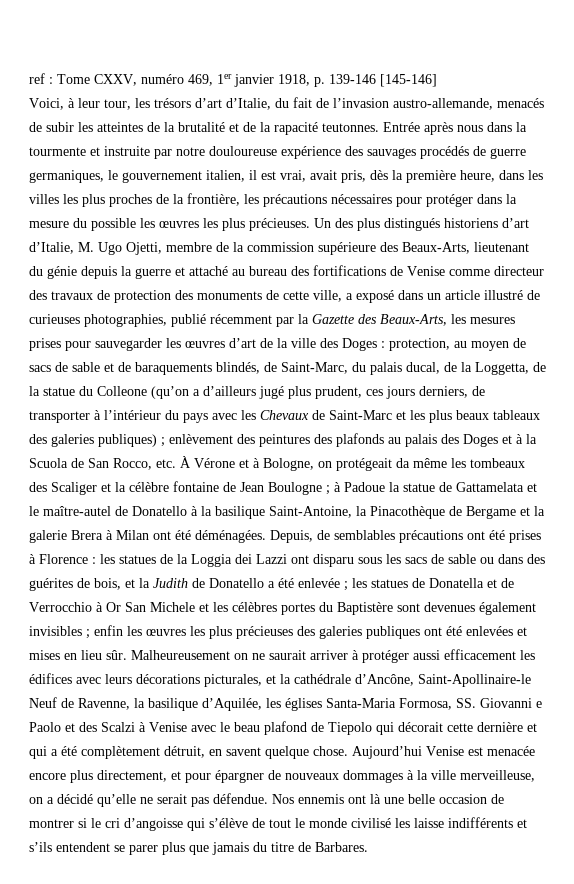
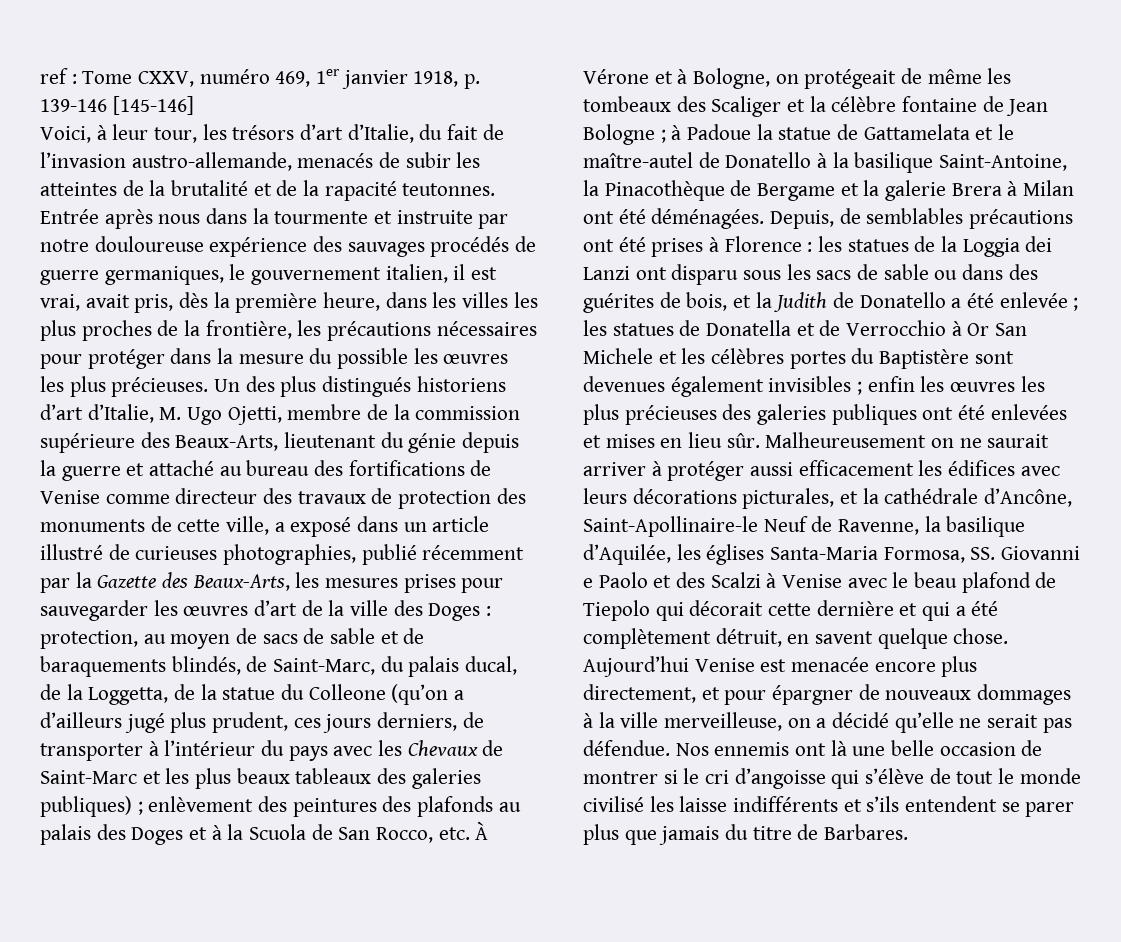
- enlèvement des peintures des plafonds au palais des Doges et à la Scuola de San Rocco, etc. À Vérone et à Bologne, on protégeait da même les tombeaux des Scaliger et la célèbre fontaine de Jean Boulogne ;
+ enlèvement des peintures des plafonds au palais des Doges et à la Scuola de San Rocco, etc. À Vérone et à Bologne, on protégeait de même les tombeaux des Scaliger et la célèbre fontaine de Jean Bologne ;
- les statues de la Loggia dei Lazzi ont disparu sous les sacs de sable ou dans des guérites de bois, et la Judith de Donatello a été enlevée ;
+ les statues de la Loggia dei Lanzi ont disparu sous les sacs de sable ou dans des guérites de bois, et la Judith de Donatello a été enlevée ;

